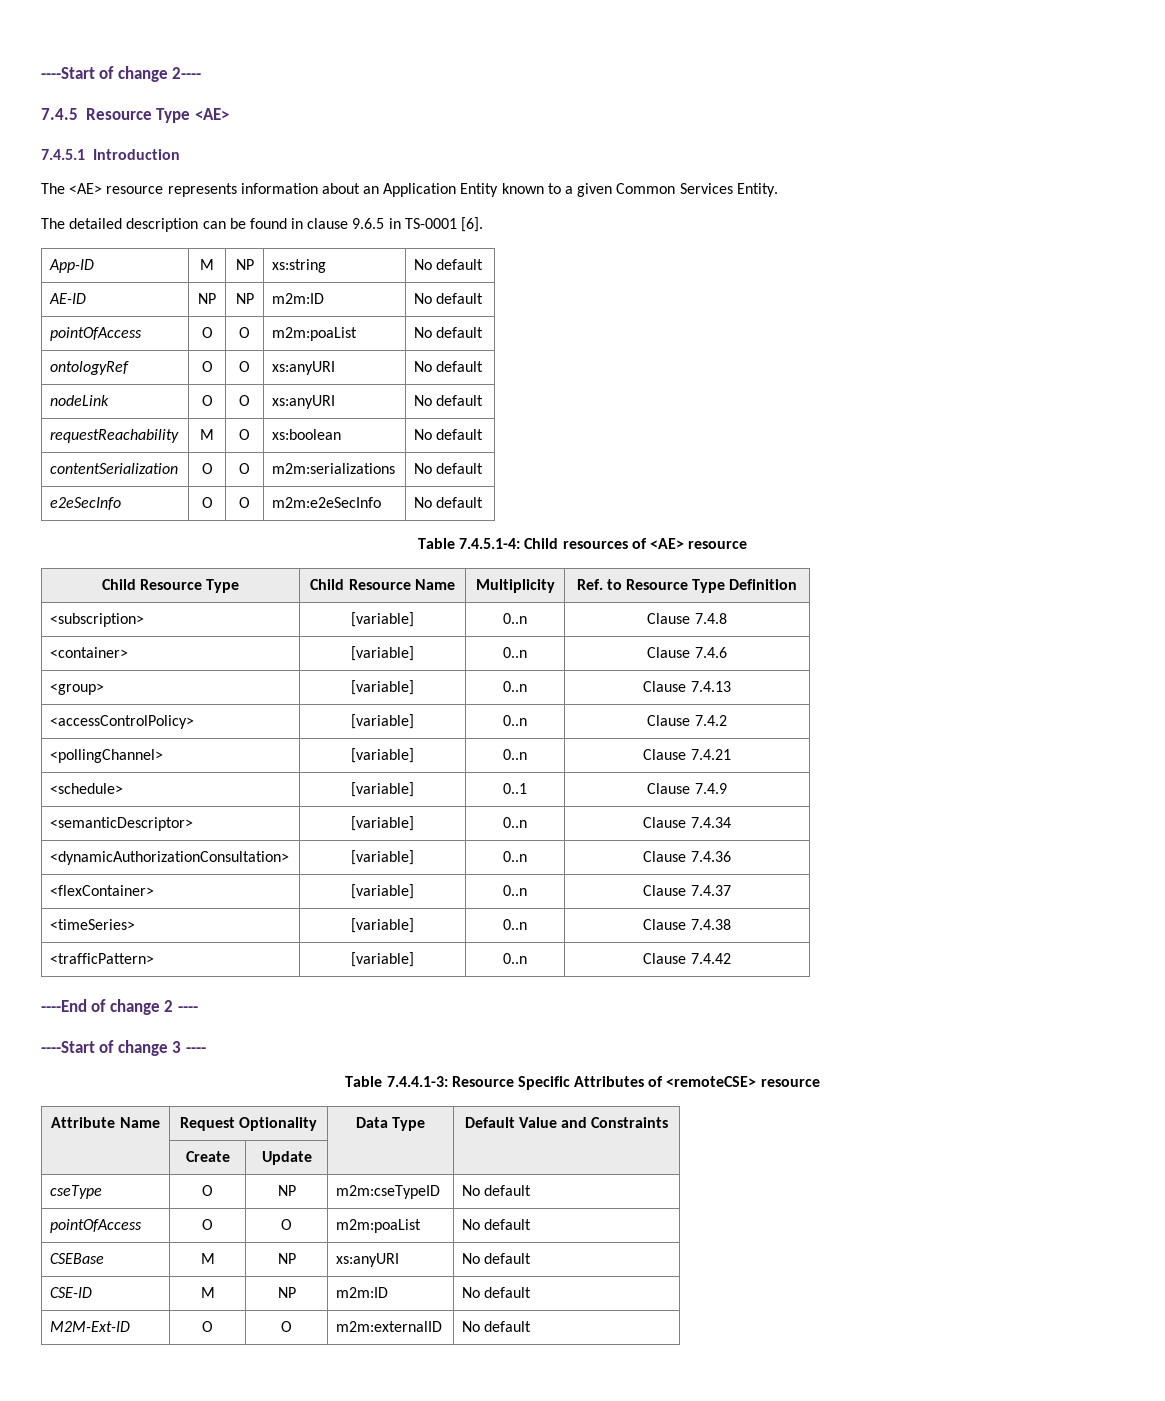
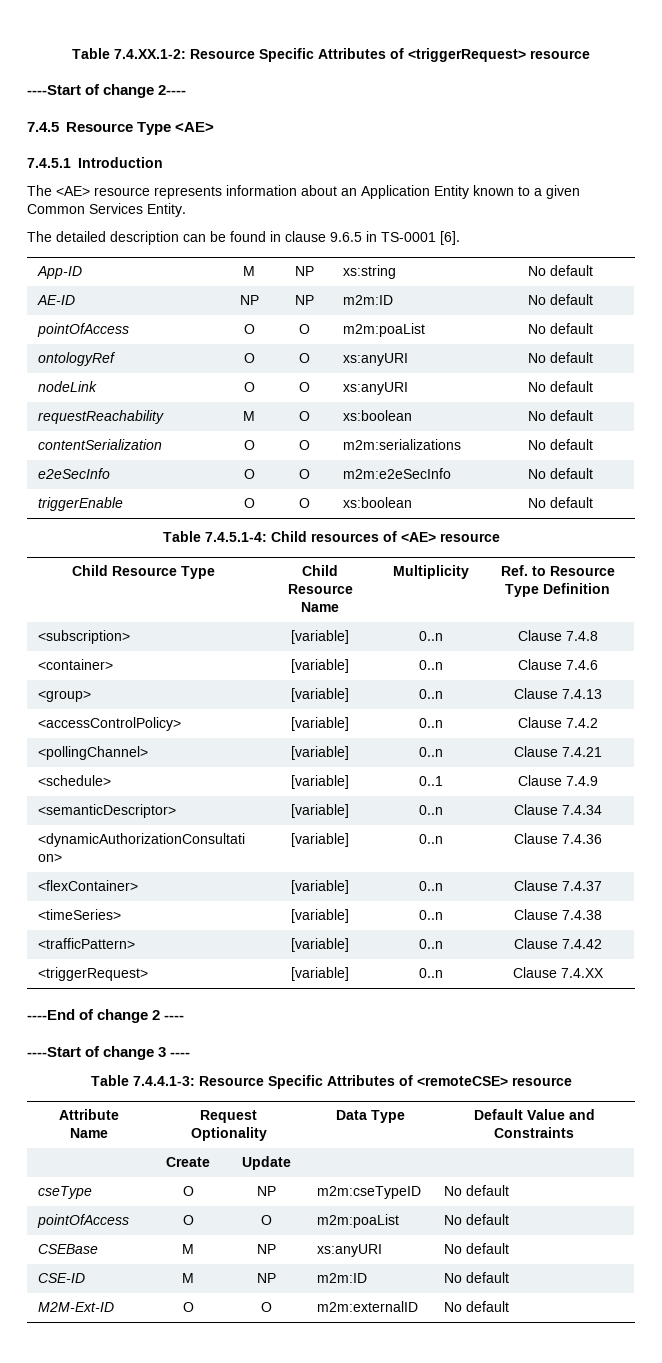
+ Table 7.4.XX.1-2: Resource Specific Attributes of <triggerRequest> resource
+ triggerEnable | O | O | xs:boolean | No default
+ <triggerRequest> | [variable] | 0..n | Clause 7.4.XX

